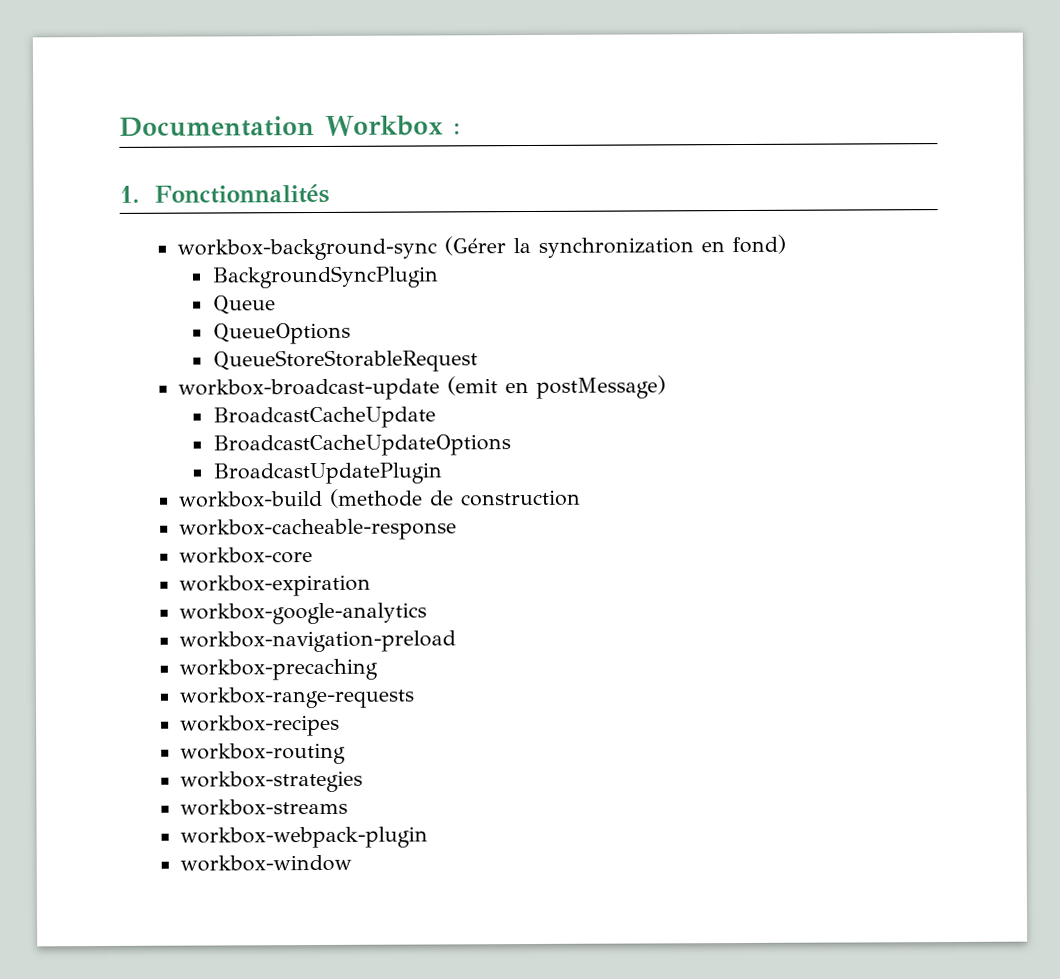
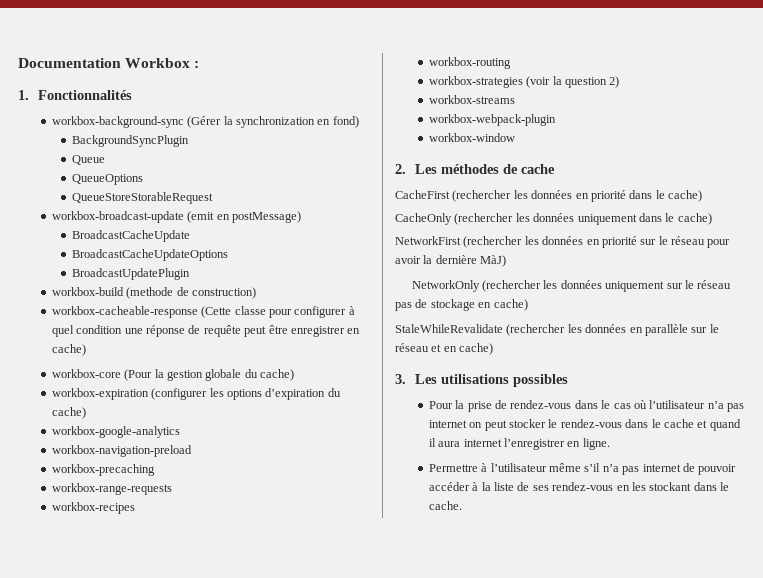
- workbox-build (methode de construction
+ workbox-build (methode de construction)
- workbox-cacheable-response
- workbox-core
- workbox-expiration
+ workbox-cacheable-response (Cette classe pour configurer à quel condition une réponse de requête peut être enregistrer en cache)
+ workbox-core (Pour la gestion globale du cache)
+ workbox-expiration (configurer les options d’expiration du cache)
- workbox-strategies
+ workbox-strategies (voir la question 2)
+ 2. Les méthodes de cache
+ CacheFirst (rechercher les données en priorité dans le cache)
+ CacheOnly (rechercher les données uniquement dans le cache)
+ NetworkFirst (rechercher les données en priorité sur le réseau pour avoir la dernière MàJ)
+ NetworkOnly (rechercher les données uniquement sur le réseau pas de stockage en cache)
+ StaleWhileRevalidate (rechercher les données en parallèle sur le réseau et en cache)
+ 3. Les utilisations possibles
+ Pour la prise de rendez-vous dans le cas où l’utilisateur n’a pas internet on peut stocker le rendez-vous dans le cache et quand il aura internet l’enregistrer en ligne.
+ Permettre à l’utilisateur même s’il n’a pas internet de pouvoir accéder à la liste de ses rendez-vous en les stockant dans le cache.

